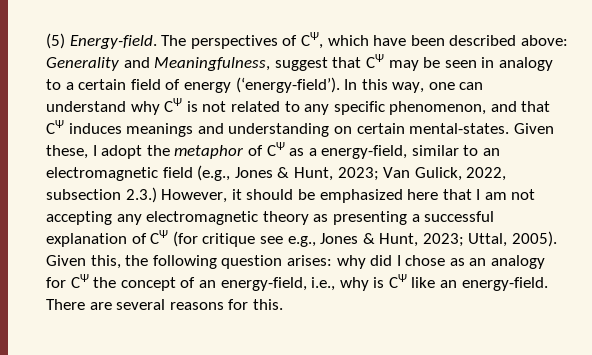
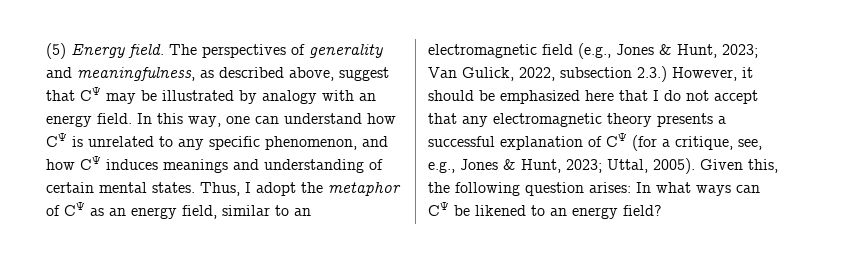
- (5) Energy-field.
+ (5) Energy field.
- The perspectives of CΨ, which have been described above: Generality and Meaningfulness, suggest that CΨ may be seen in analogy to a certain field of energy (‘energy-field’).
+ The perspectives of generality and meaningfulness, as described above, suggest that CΨ may be illustrated by analogy with an energy field.
- In this way, one can understand why CΨ is not related to any specific phenomenon, and that CΨ induces meanings and understanding on certain mental-states. Given these, I adopt the metaphor of CΨ as a energy-field, similar to an electromagnetic field (e.g., Jones & Hunt, 2023;
+ In this way, one can understand how CΨ is unrelated to any specific phenomenon, and how CΨ induces meanings and understanding of certain mental states. Thus, I adopt the metaphor of CΨ as an energy field, similar to an electromagnetic field (e.g., Jones & Hunt, 2023;
- Van Gulick, 2022, subsection 2.3.) However, it should be emphasized here that I am not accepting any electromagnetic theory as presenting a successful explanation of CΨ (for critique see e.g., Jones & Hunt, 2023;
+ Van Gulick, 2022, subsection 2.3.) However, it should be emphasized here that I do not accept that any electromagnetic theory presents a successful explanation of CΨ (for a critique, see, e.g., Jones & Hunt, 2023;
- Given this, the following question arises: why did I chose as an analogy for CΨ the concept of an energy-field, i.e., why is CΨ like an energy-field. There are several reasons for this.
+ Given this, the following question arises: In what ways can CΨ be likened to an energy field?

